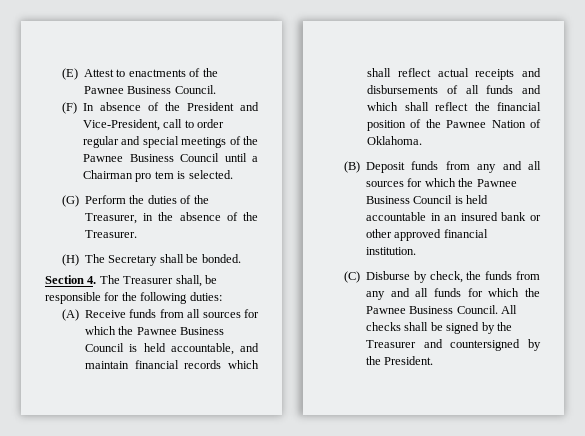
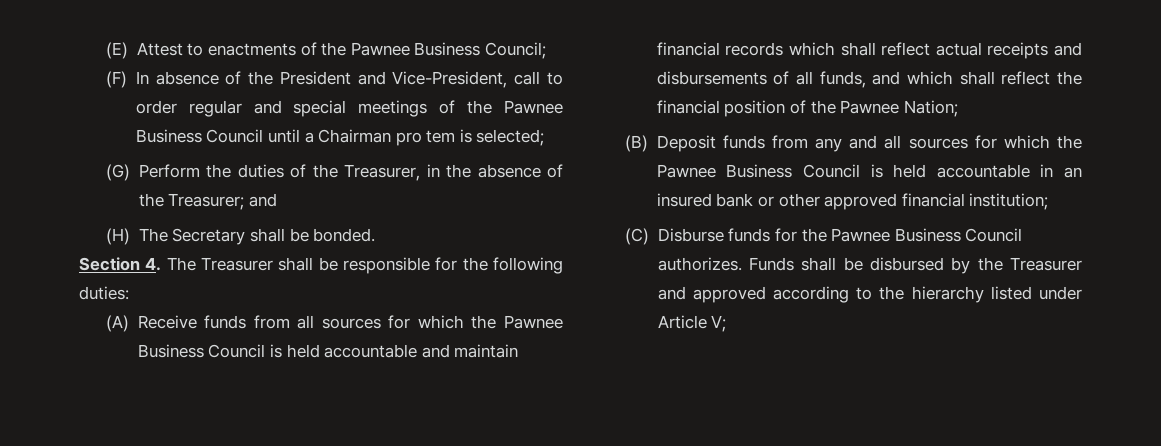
- (E) Attest to enactments of the Pawnee Business Council.
+ (E) Attest to enactments of the Pawnee Business Council;
- (F) In absence of the President and Vice-President, call to order regular and special meetings of the Pawnee Business Council until a Chairman pro tem is selected.
+ (F) In absence of the President and Vice-President, call to order regular and special meetings of the Pawnee Business Council until a Chairman pro tem is selected;
- (G) Perform the duties of the Treasurer, in the absence of the Treasurer.
+ (G) Perform the duties of the Treasurer, in the absence of the Treasurer; and
- Section 4. The Treasurer shall, be responsible for the following duties:
+ Section 4. The Treasurer shall be responsible for the following duties:
- (A) Receive funds from all sources for which the Pawnee Business Council is held accountable, and maintain financial records which shall reflect actual receipts and disbursements of all funds and which shall reflect the financial position of the Pawnee Nation of Oklahoma.
+ (A) Receive funds from all sources for which the Pawnee Business Council is held accountable and maintain financial records which shall reflect actual receipts and disbursements of all funds, and which shall reflect the financial position of the Pawnee Nation;
- (B) Deposit funds from any and all sources for which the Pawnee Business Council is held accountable in an insured bank or other approved financial institution.
+ (B) Deposit funds from any and all sources for which the Pawnee Business Council is held accountable in an insured bank or other approved financial institution;
- (C) Disburse by check, the funds from any and all funds for which the Pawnee Business Council. All checks shall be signed by the Treasurer and countersigned by the President.
+ (C) Disburse funds for the Pawnee Business Council authorizes. Funds shall be disbursed by the Treasurer and approved according to the hierarchy listed under Article V;

